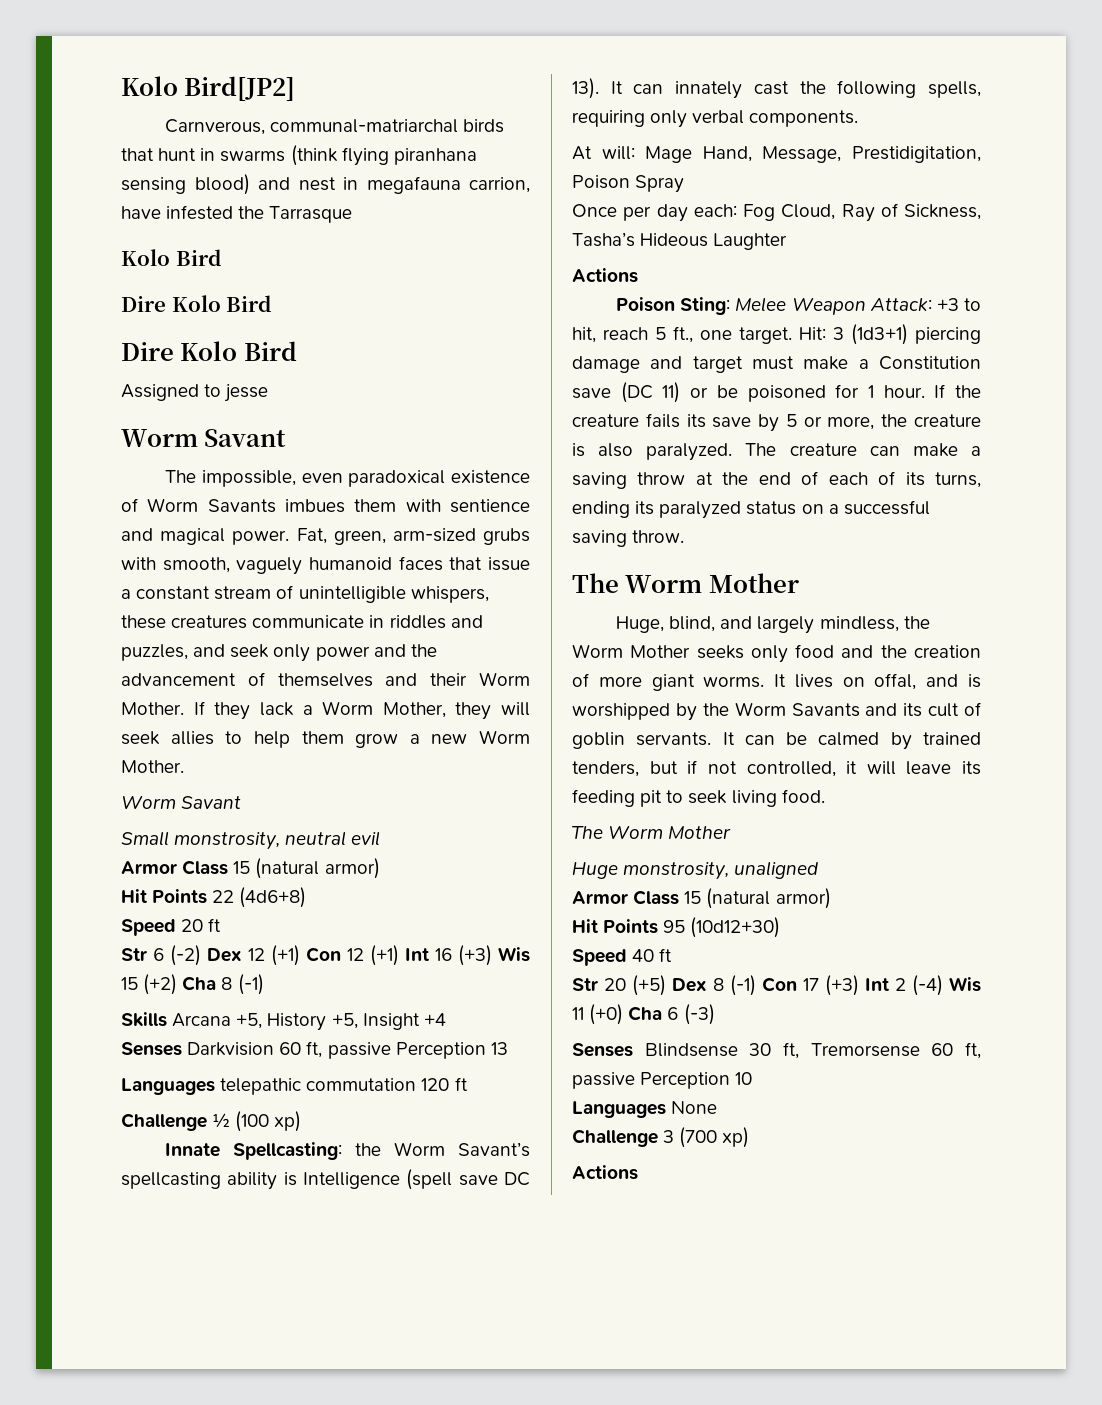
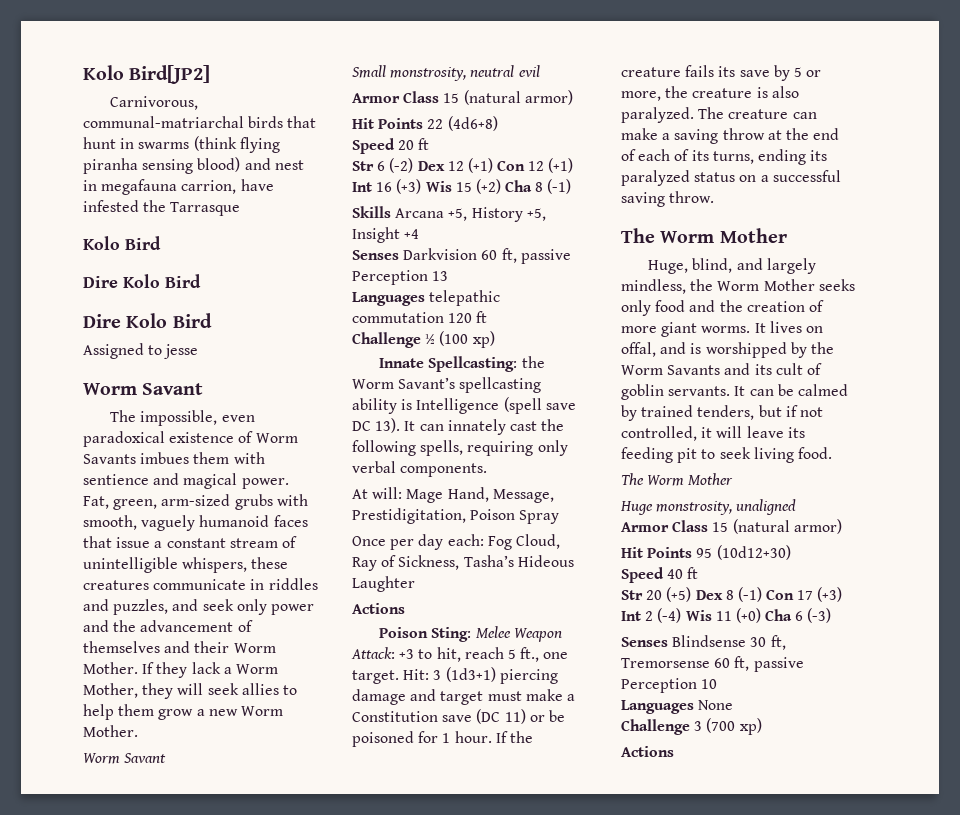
- Carnverous, communal-matriarchal birds that hunt in swarms (think flying piranhana sensing blood) and nest in megafauna carrion, have infested the Tarrasque
+ Carnivorous, communal-matriarchal birds that hunt in swarms (think flying piranha sensing blood) and nest in megafauna carrion, have infested the Tarrasque

